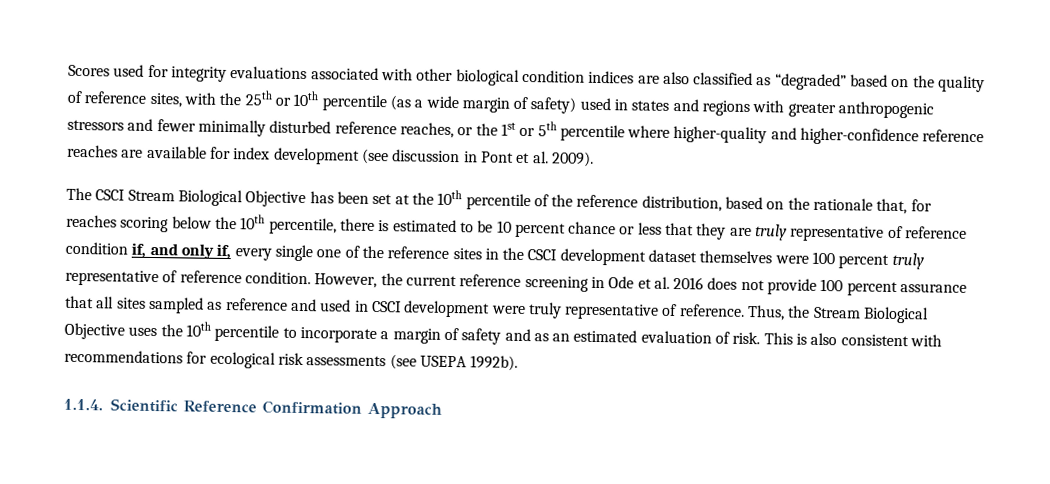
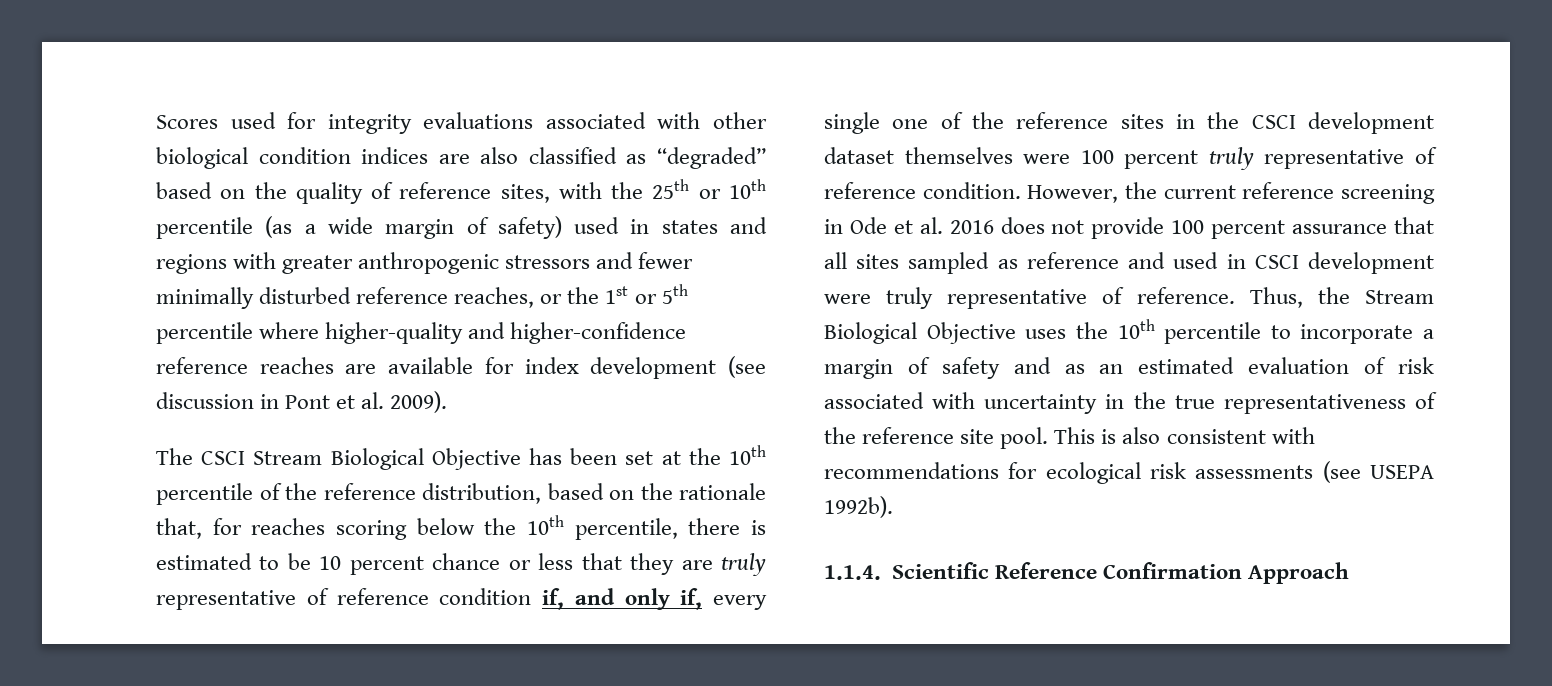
- Thus, the Stream Biological Objective uses the 10th percentile to incorporate a margin of safety and as an estimated evaluation of risk.
+ Thus, the Stream Biological Objective uses the 10th percentile to incorporate a margin of safety and as an estimated evaluation of risk associated with uncertainty in the true representativeness of the reference site pool.

